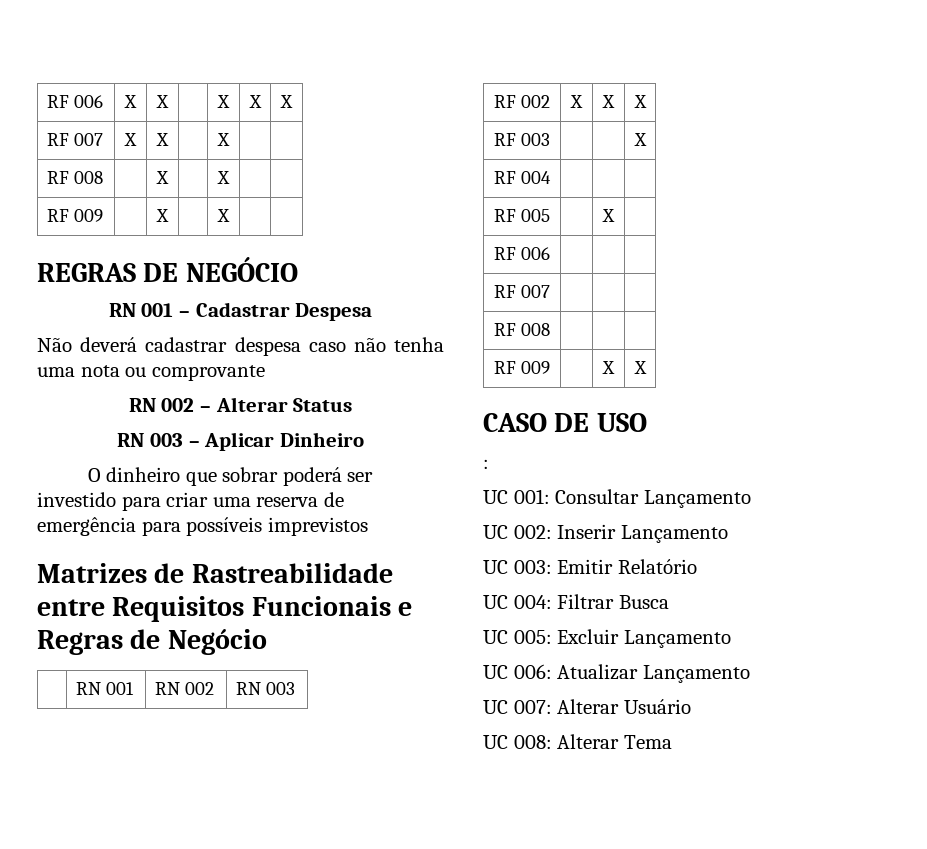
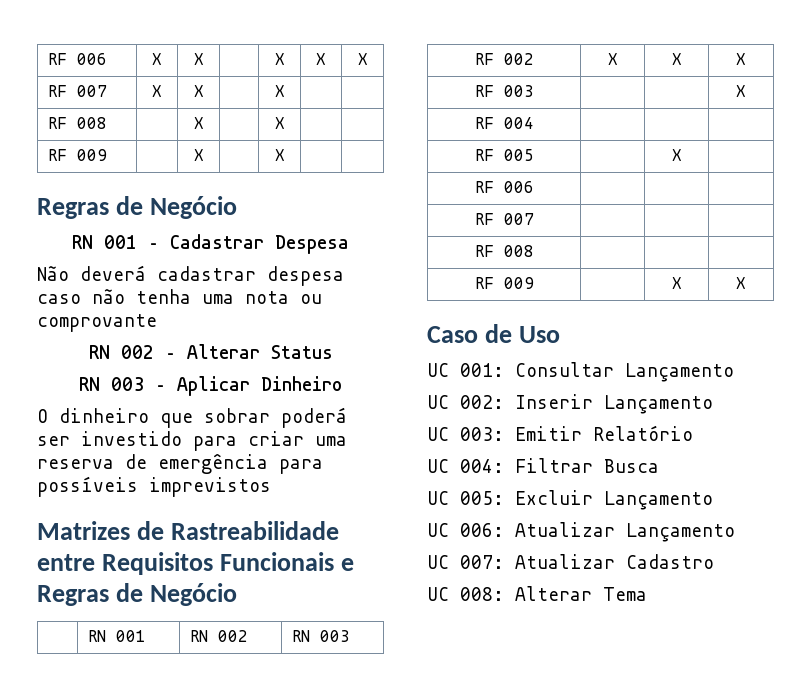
  RF 009 | | X | | X | |
- REGRAS DE NEGÓCIO
+ Regras de Negócio
- CASO DE USO
- :
+ Caso de Uso
- UC 007: Alterar Usuário
+ UC 007: Atualizar Cadastro

